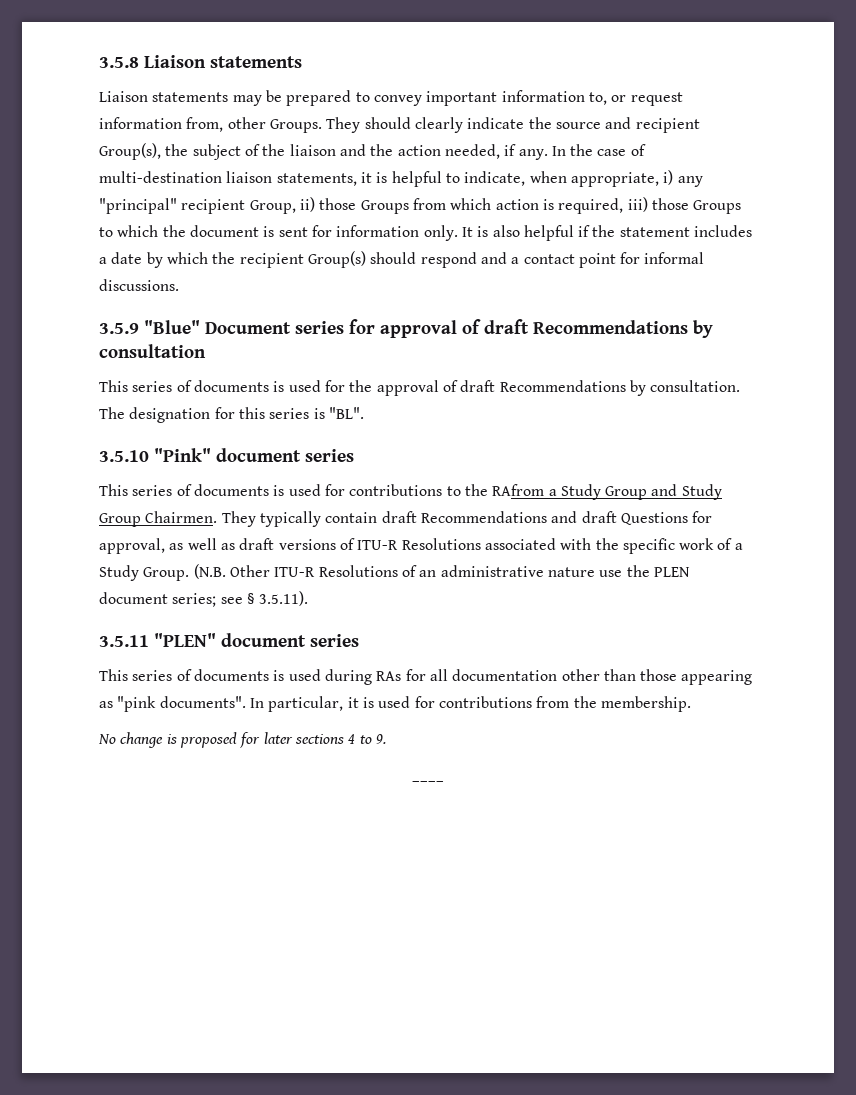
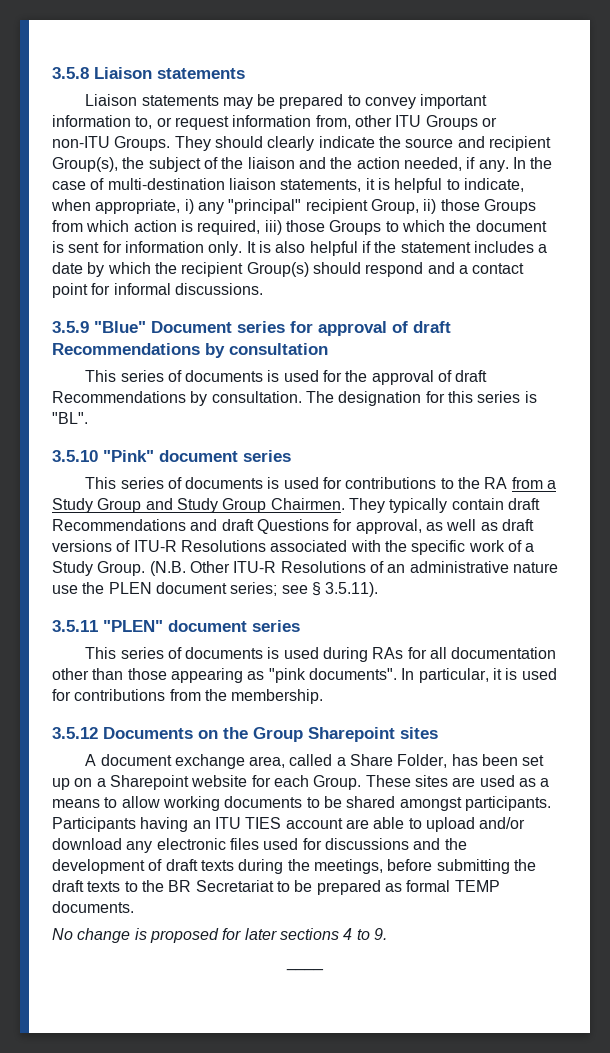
- Liaison statements may be prepared to convey important information to, or request information from, other Groups.
+ Liaison statements may be prepared to convey important information to, or request information from, other ITU Groups or non-ITU Groups.
- This series of documents is used for contributions to the RAfrom a Study Group and Study Group Chairmen.
+ This series of documents is used for contributions to the RA from a Study Group and Study Group Chairmen.
+ 3.5.12 Documents on the Group Sharepoint sites
+ A document exchange area, called a Share Folder, has been set up on a Sharepoint website for each Group. These sites are used as a means to allow working documents to be shared amongst participants. Participants having an ITU TIES account are able to upload and/or download any electronic files used for discussions and the development of draft texts during the meetings, before submitting the draft texts to the BR Secretariat to be prepared as formal TEMP documents.

